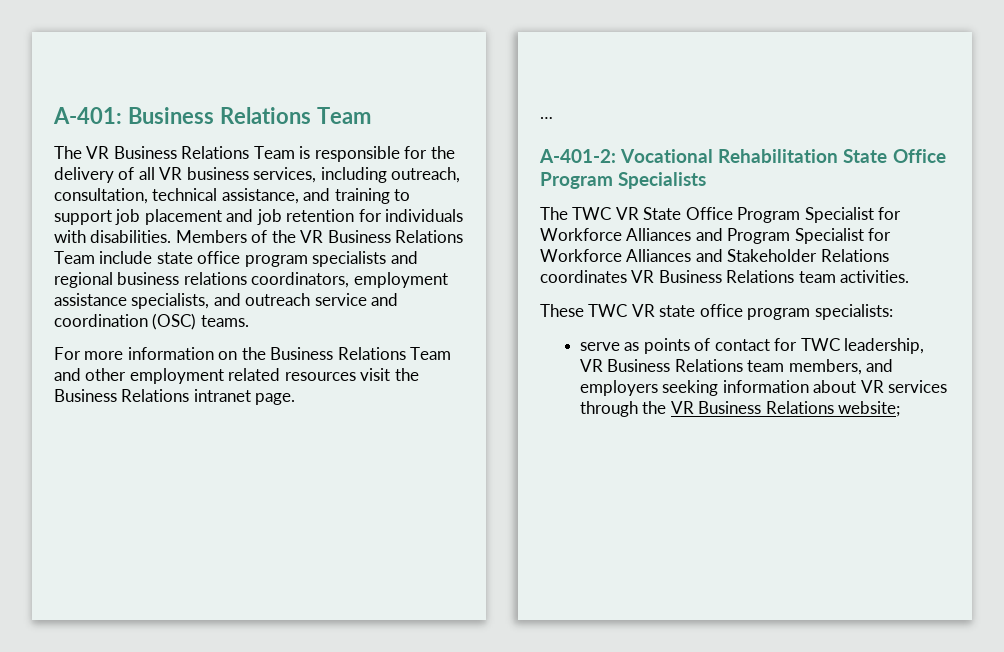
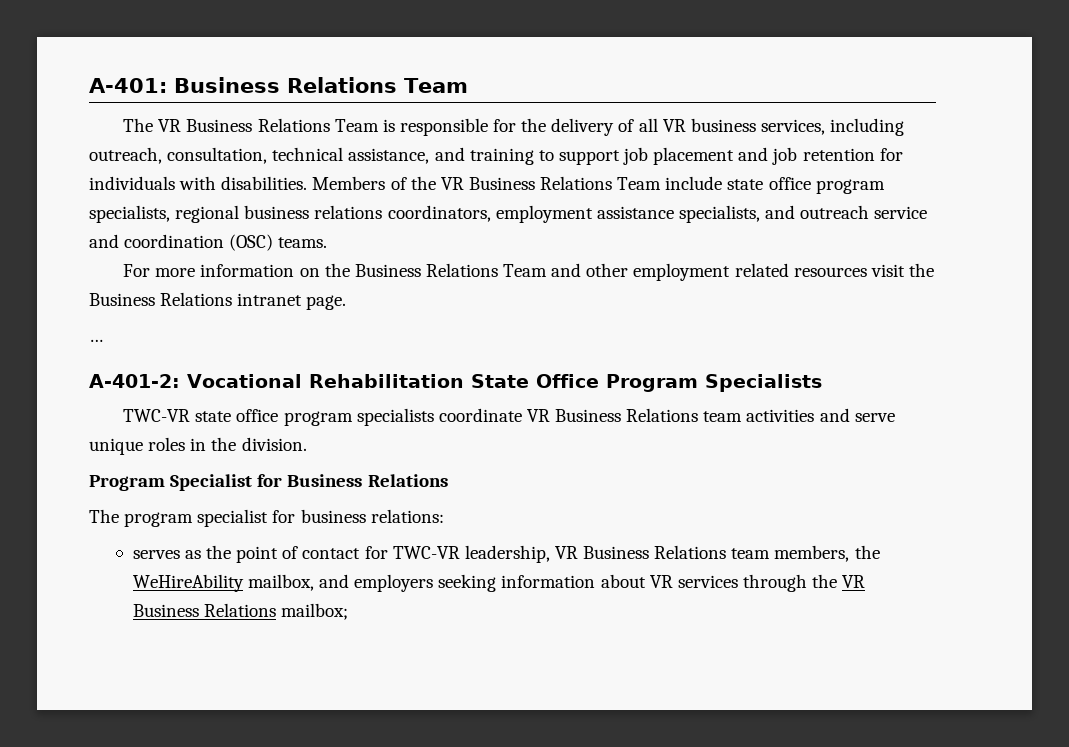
- Members of the VR Business Relations Team include state office program specialists and regional business relations coordinators, employment assistance specialists, and outreach service and coordination (OSC) teams.
+ Members of the VR Business Relations Team include state office program specialists, regional business relations coordinators, employment assistance specialists, and outreach service and coordination (OSC) teams.
- The TWC VR State Office Program Specialist for Workforce Alliances and Program Specialist for Workforce Alliances and Stakeholder Relations coordinates VR Business Relations team activities.
- These TWC VR state office program specialists:
- serve as points of contact for TWC leadership, VR Business Relations team members, and employers seeking information about VR services through the VR Business Relations website;
+ TWC-VR state office program specialists coordinate VR Business Relations team activities and serve unique roles in the division.
+ Program Specialist for Business Relations
+ The program specialist for business relations:
+ serves as the point of contact for TWC-VR leadership, VR Business Relations team members, the WeHireAbility mailbox, and employers seeking information about VR services through the VR Business Relations mailbox;

